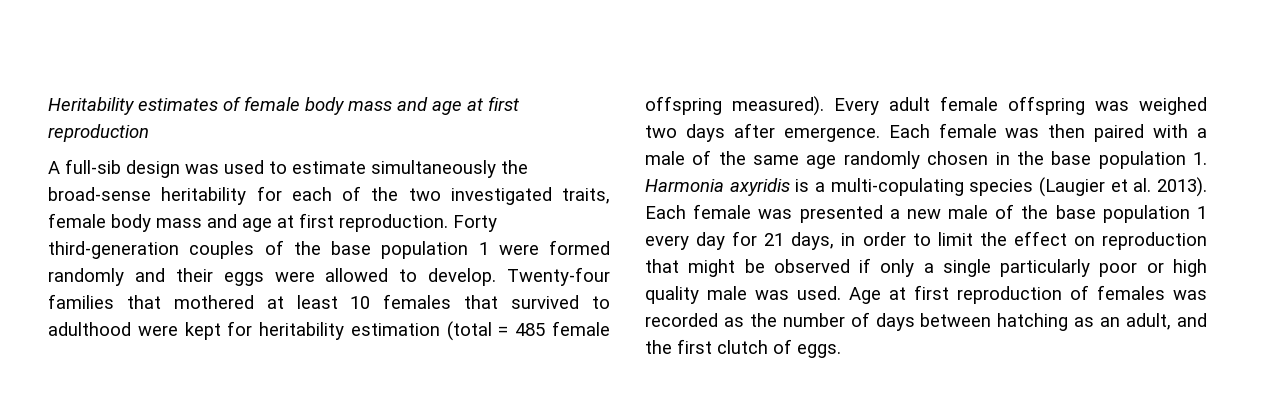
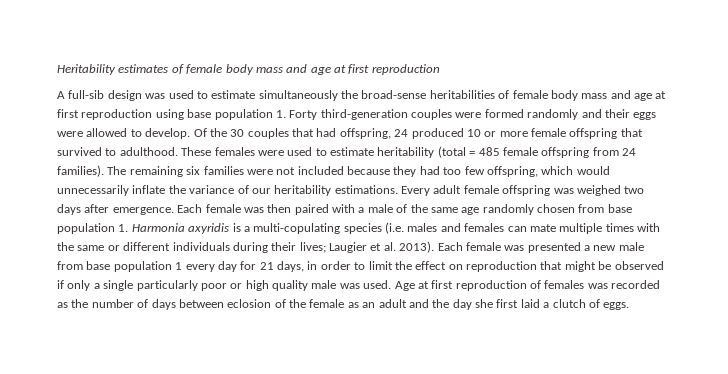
- A full-sib design was used to estimate simultaneously the broad-sense heritability for each of the two investigated traits, female body mass and age at first reproduction. Forty third-generation couples of the base population 1 were formed randomly and their eggs were allowed to develop.
+ A full-sib design was used to estimate simultaneously the broad-sense heritabilities of female body mass and age at first reproduction using base population 1. Forty third-generation couples were formed randomly and their eggs were allowed to develop.
- Twenty-four families that mothered at least 10 females that survived to adulthood were kept for heritability estimation (total = 485 female offspring measured).
+ Of the 30 couples that had offspring, 24 produced 10 or more female offspring that survived to adulthood. These females were used to estimate heritability (total = 485 female offspring from 24 families). The remaining six families were not included because they had too few offspring, which would unnecessarily inflate the variance of our heritability estimations.
- Each female was then paired with a male of the same age randomly chosen in the base population 1. Harmonia axyridis is a multi-copulating species (Laugier et al. 2013).
+ Each female was then paired with a male of the same age randomly chosen from base population 1. Harmonia axyridis is a multi-copulating species (i.e. males and females can mate multiple times with the same or different individuals during their lives; Laugier et al. 2013).
- Each female was presented a new male of the base population 1 every day for 21 days, in order to limit the effect on reproduction that might be observed if only a single particularly poor or high quality male was used.
+ Each female was presented a new male from base population 1 every day for 21 days, in order to limit the effect on reproduction that might be observed if only a single particularly poor or high quality male was used.
- Age at first reproduction of females was recorded as the number of days between hatching as an adult, and the first clutch of eggs.
+ Age at first reproduction of females was recorded as the number of days between eclosion of the female as an adult and the day she first laid a clutch of eggs.

